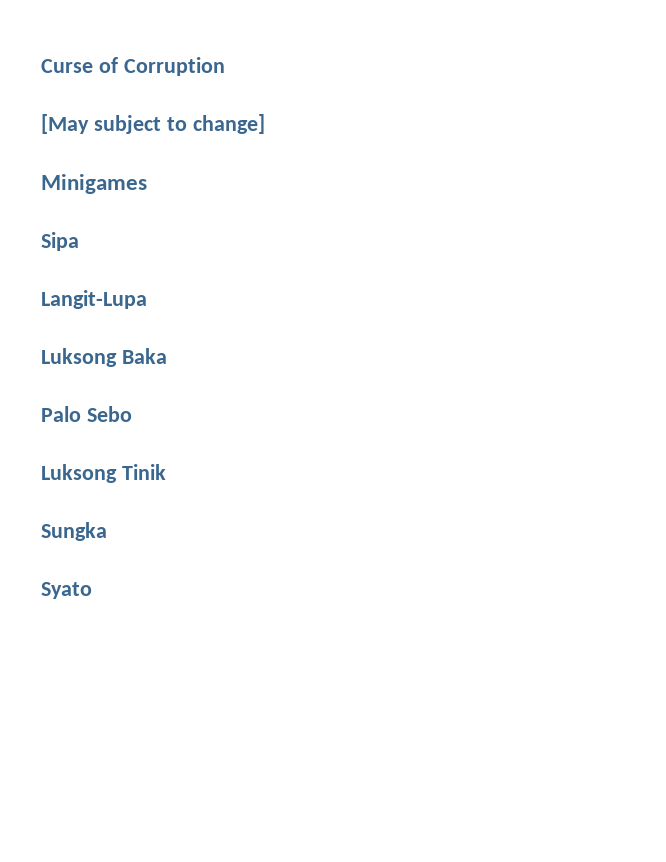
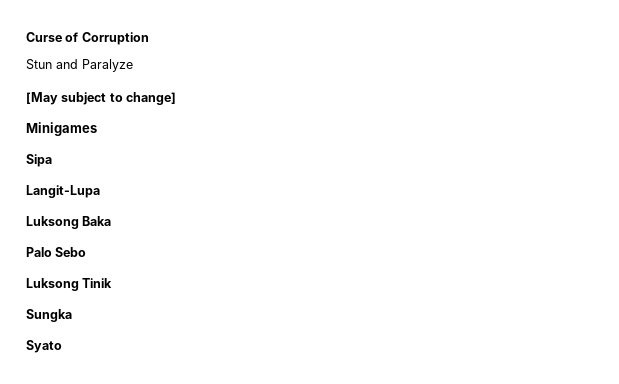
+ Stun and Paralyze

